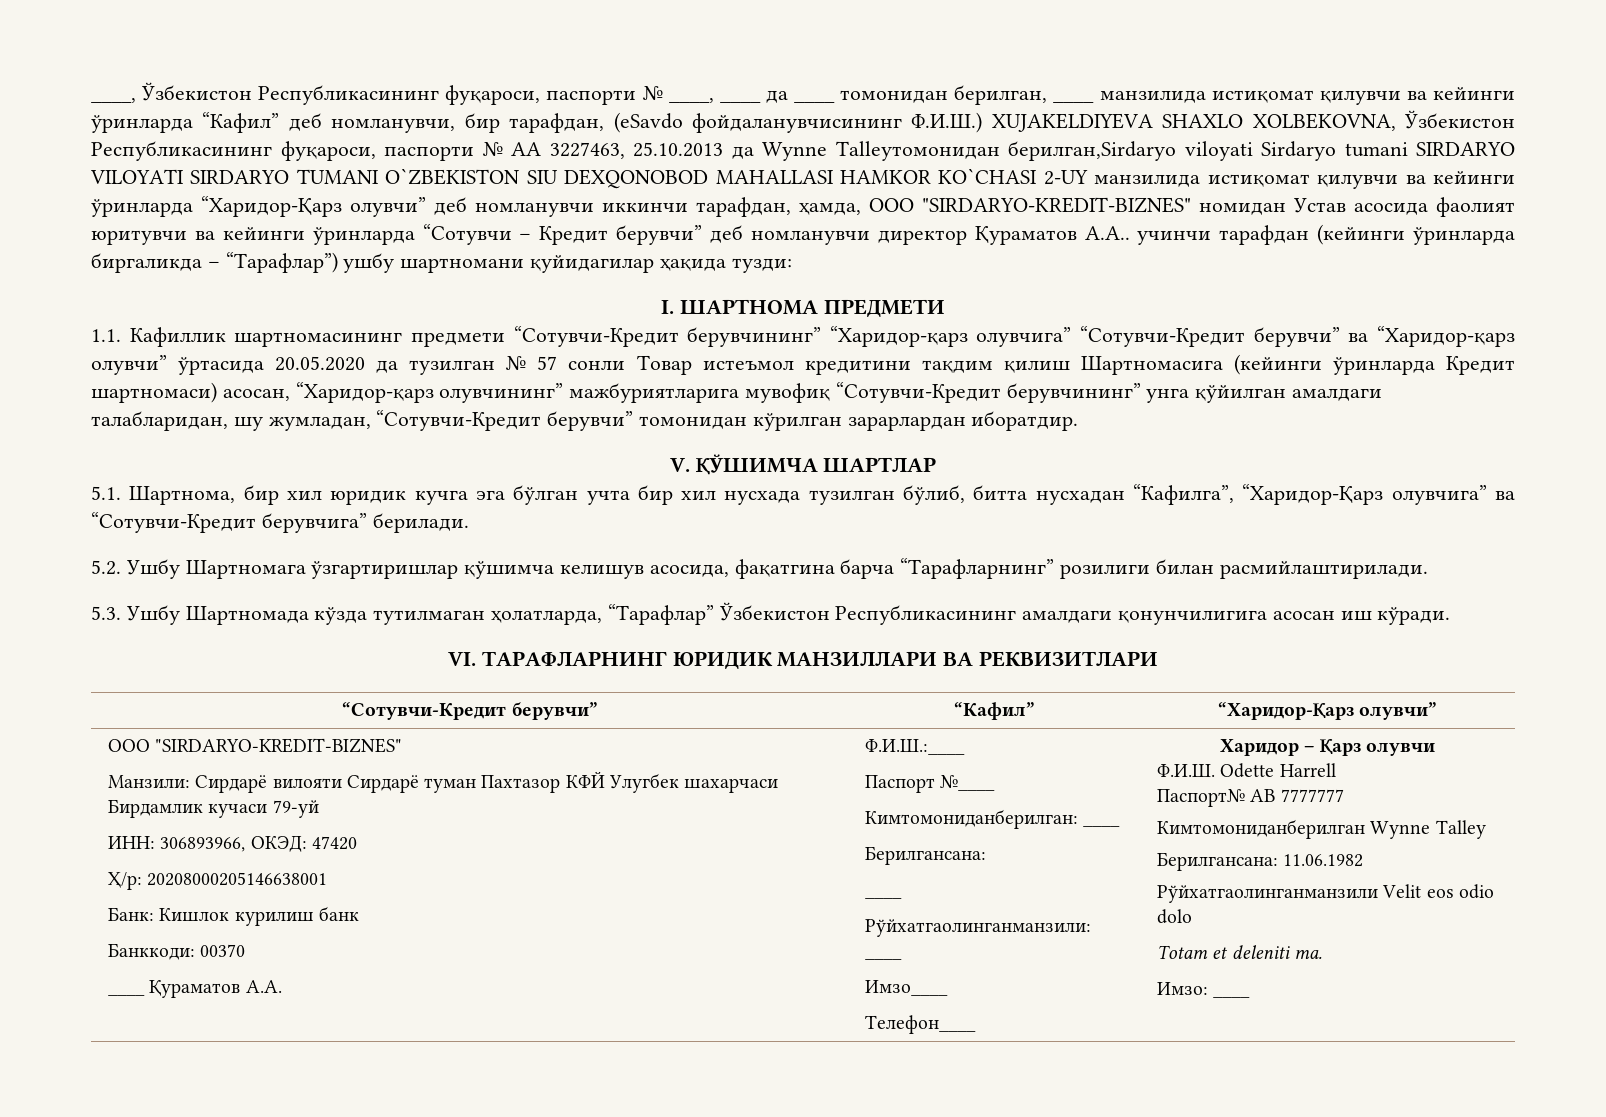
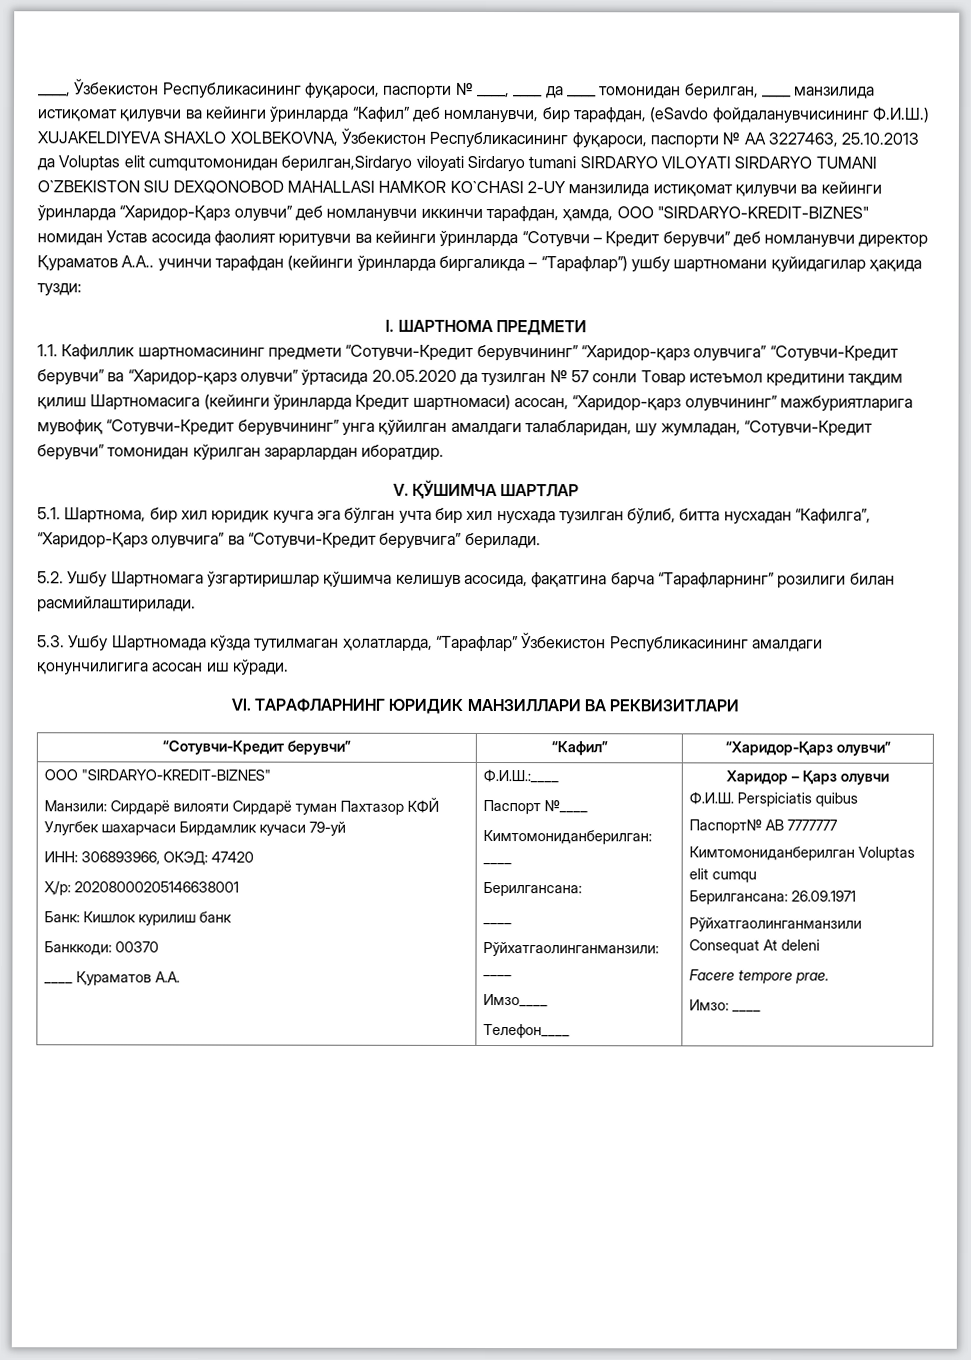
- ____, Ўзбекистон Республикасининг фуқароси, паспорти № ____, ____ да ____ томонидан берилган, ____ манзилида истиқомат қилувчи ва кейинги ўринларда “Кафил” деб номланувчи, бир тарафдан, (eSavdo фойдаланувчисининг Ф.И.Ш.) XUJAKELDIYEVA SHAXLO XOLBEKOVNA, Ўзбекистон Республикасининг фуқароси, паспорти № AA 3227463, 25.10.2013 да Wynne Talleyтомонидан берилган,Sirdaryo viloyati Sirdaryo tumani SIRDARYO VILOYATI SIRDARYO TUMANI O`ZBEKISTON SIU DEXQONOBOD MAHALLASI HAMKOR KO`CHASI 2-UY манзилида истиқомат қилувчи ва кейинги ўринларда “Харидор-Қарз олувчи” деб номланувчи иккинчи тарафдан, ҳамда, OOO "SIRDARYO-KREDIT-BIZNES" номидан Устав асосида фаолият юритувчи ва кейинги ўринларда “Сотувчи – Кредит берувчи” деб номланувчи директор Қураматов А.А.. учинчи тарафдан (кейинги ўринларда биргаликда – “Тарафлар”) ушбу шартномани қуйидагилар ҳақида тузди:
+ ____, Ўзбекистон Республикасининг фуқароси, паспорти № ____, ____ да ____ томонидан берилган, ____ манзилида истиқомат қилувчи ва кейинги ўринларда “Кафил” деб номланувчи, бир тарафдан, (eSavdo фойдаланувчисининг Ф.И.Ш.) XUJAKELDIYEVA SHAXLO XOLBEKOVNA, Ўзбекистон Республикасининг фуқароси, паспорти № AA 3227463, 25.10.2013 да Voluptas elit cumquтомонидан берилган,Sirdaryo viloyati Sirdaryo tumani SIRDARYO VILOYATI SIRDARYO TUMANI O`ZBEKISTON SIU DEXQONOBOD MAHALLASI HAMKOR KO`CHASI 2-UY манзилида истиқомат қилувчи ва кейинги ўринларда “Харидор-Қарз олувчи” деб номланувчи иккинчи тарафдан, ҳамда, OOO "SIRDARYO-KREDIT-BIZNES" номидан Устав асосида фаолият юритувчи ва кейинги ўринларда “Сотувчи – Кредит берувчи” деб номланувчи директор Қураматов А.А.. учинчи тарафдан (кейинги ўринларда биргаликда – “Тарафлар”) ушбу шартномани қуйидагилар ҳақида тузди:
- Ф.И.Ш. Odette Harrell
+ Ф.И.Ш. Perspiciatis quibus
- Кимтомониданберилган Wynne Talley
- Берилгансана: 11.06.1982
+ Кимтомониданберилган Voluptas elit cumqu
+ Берилгансана: 26.09.1971
- Рўйхатгаолинганманзили Velit eos odio dolo
- Totam et deleniti ma.
+ Рўйхатгаолинганманзили Consequat At deleni
+ Facere tempore prae.

